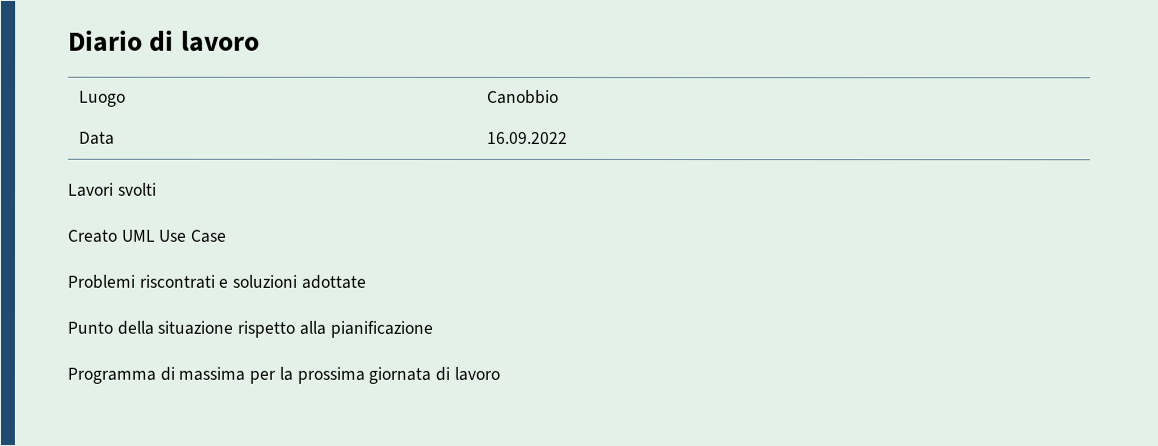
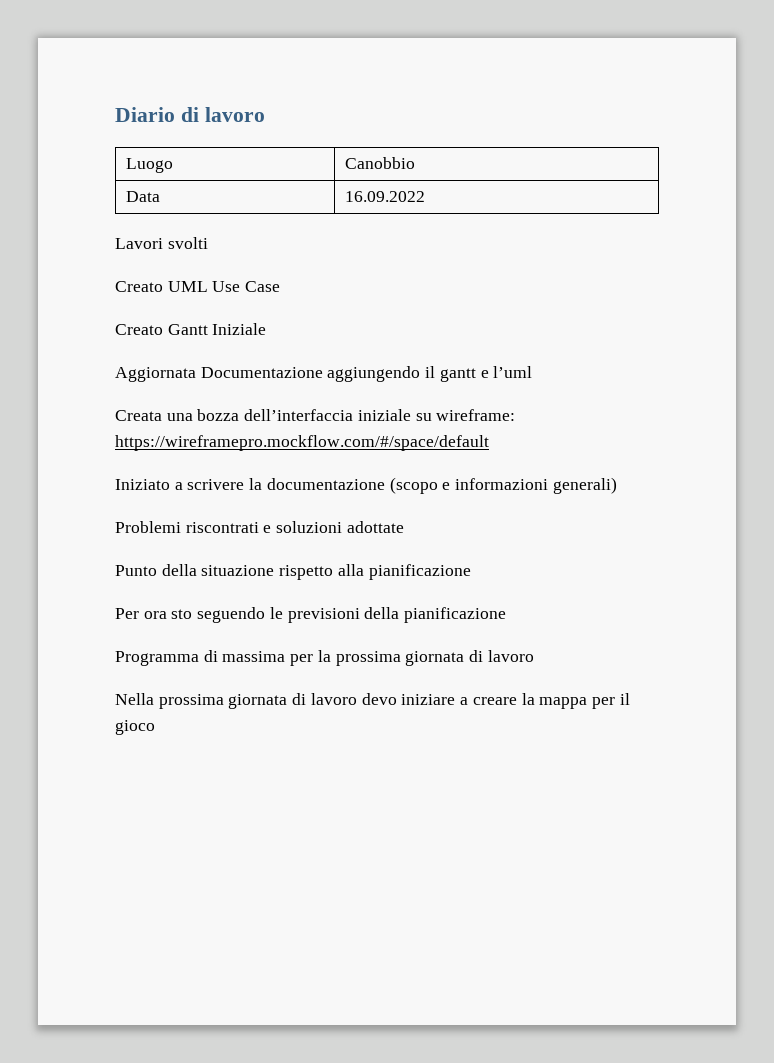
+ Creato Gantt Iniziale
+ Aggiornata Documentazione aggiungendo il gantt e l’uml
+ Creata una bozza dell’interfaccia iniziale su wireframe: https://wireframepro.mockflow.com/#/space/default
+ Iniziato a scrivere la documentazione (scopo e informazioni generali)
+ Per ora sto seguendo le previsioni della pianificazione
+ Nella prossima giornata di lavoro devo iniziare a creare la mappa per il gioco

